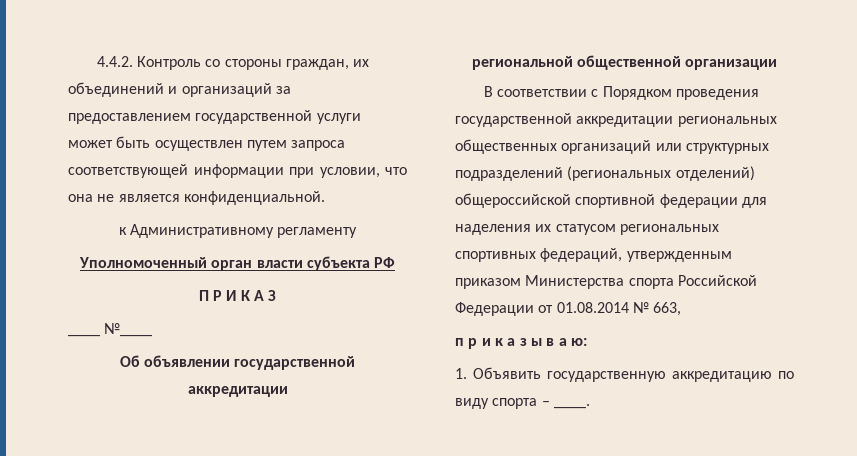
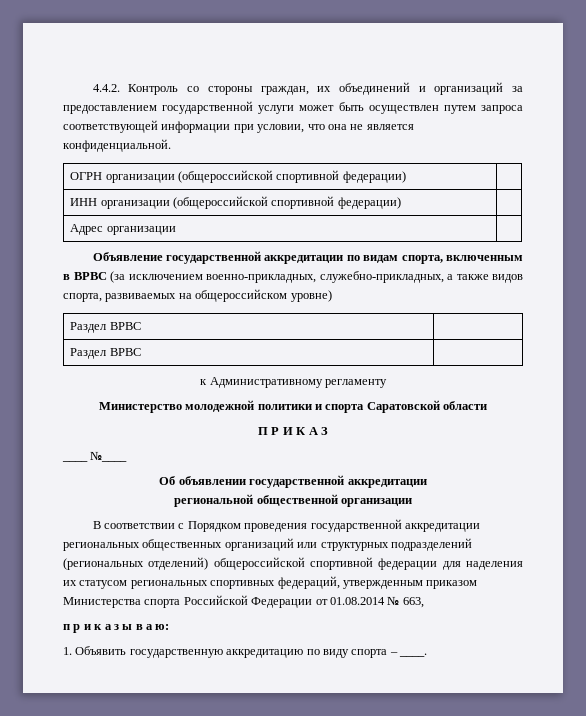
+ ОГРН организации (общероссийской спортивной федерации) |
+ ИНН организации (общероссийской спортивной федерации) |
+ Адрес организации |
+ Объявление государственной аккредитации по видам спорта, включенным в ВРВС (за исключением военно-прикладных, служебно-прикладных, а также видов спорта, развиваемых на общероссийском уровне)
+ Раздел ВРВС |
+ Раздел ВРВС |
  к Административному регламенту
- Уполномоченный орган власти субъекта РФ
+ Министерство молодежной политики и спорта Саратовской области

